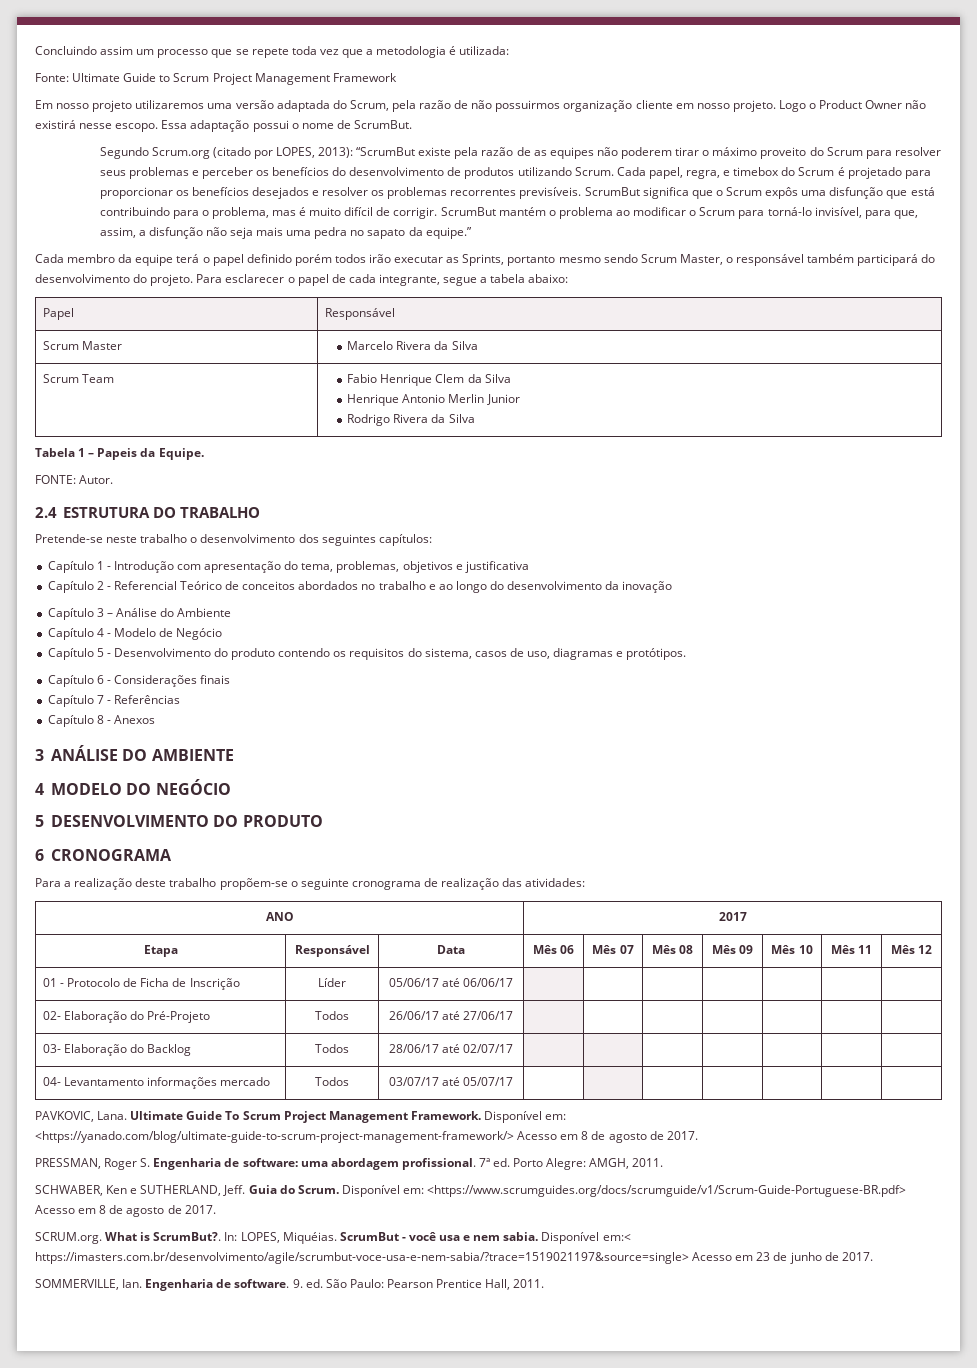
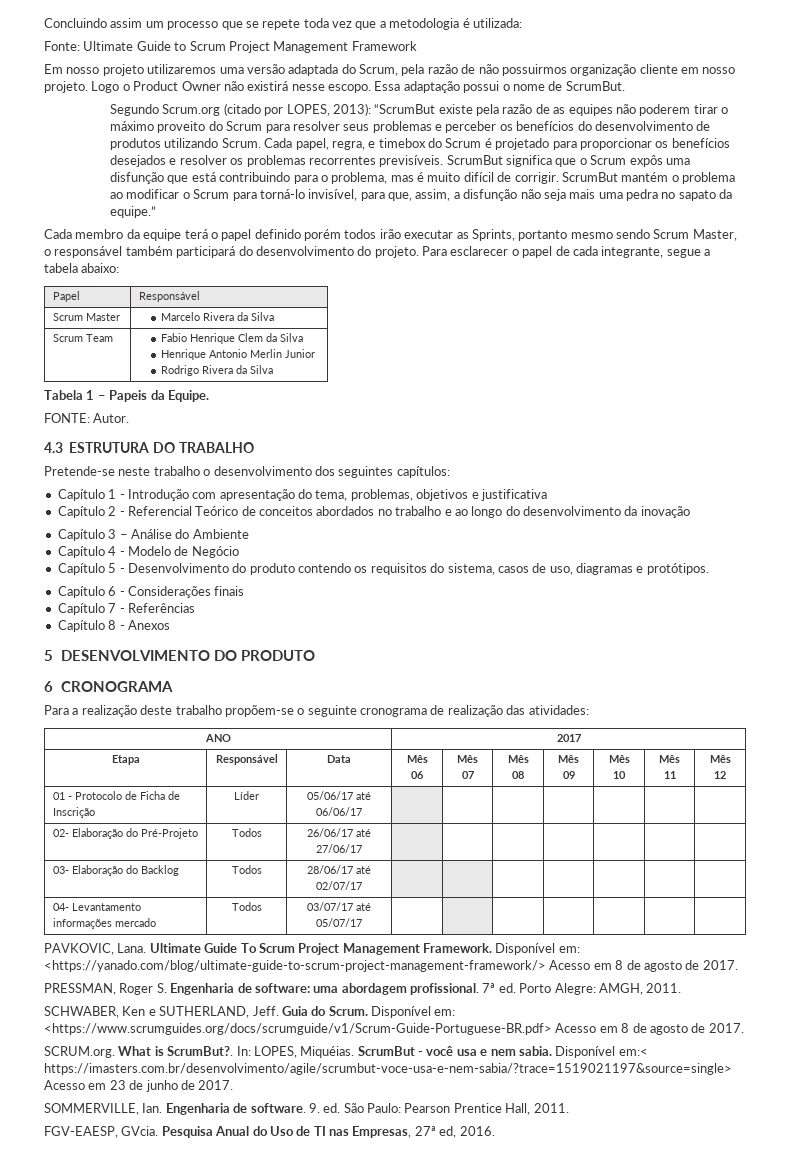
- 2.4 ESTRUTURA DO TRABALHO
+ 4.3 ESTRUTURA DO TRABALHO
- 3 ANÁLISE DO AMBIENTE
- 4 MODELO DO NEGÓCIO
+ FGV-EAESP, GVcia. Pesquisa Anual do Uso de TI nas Empresas, 27ª ed, 2016.

